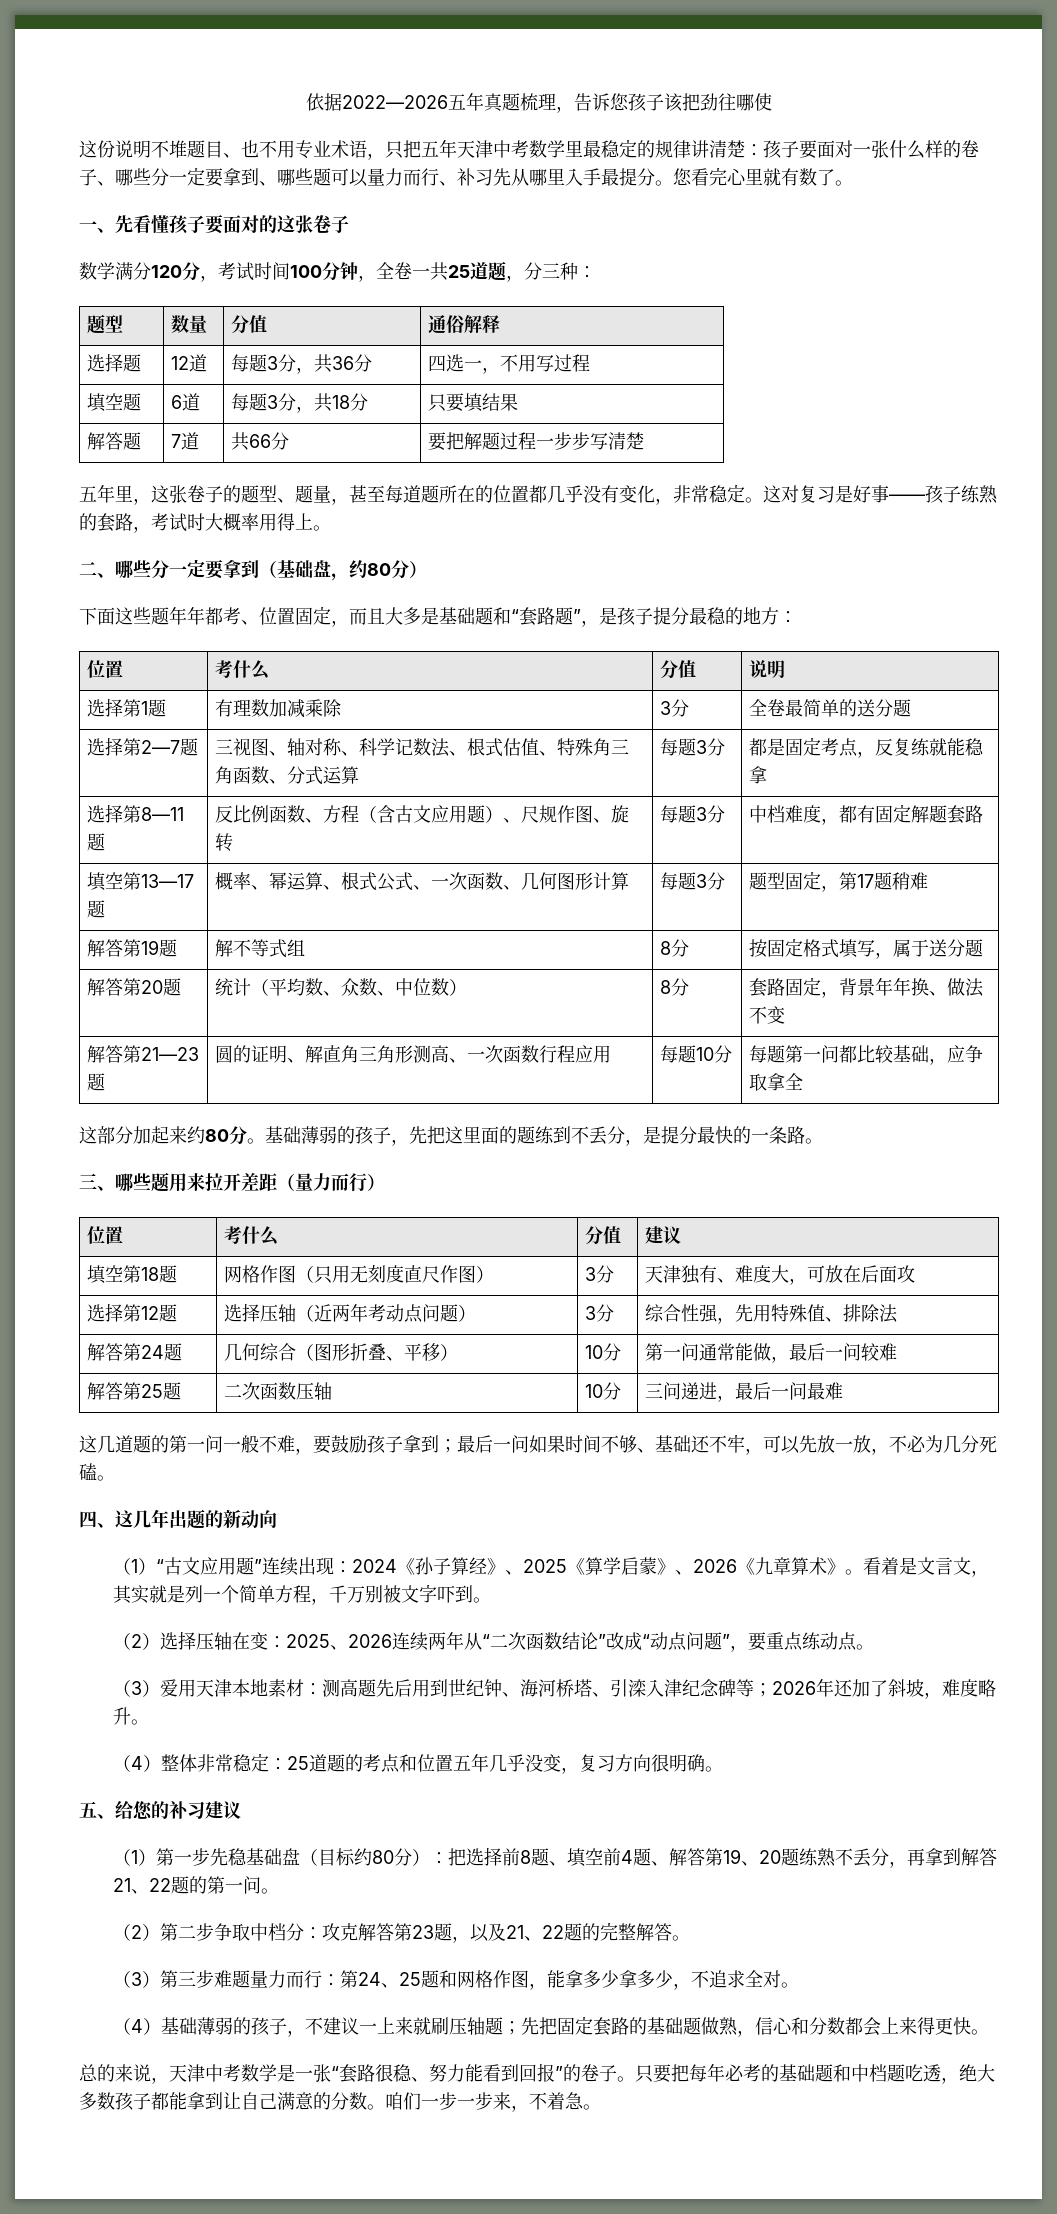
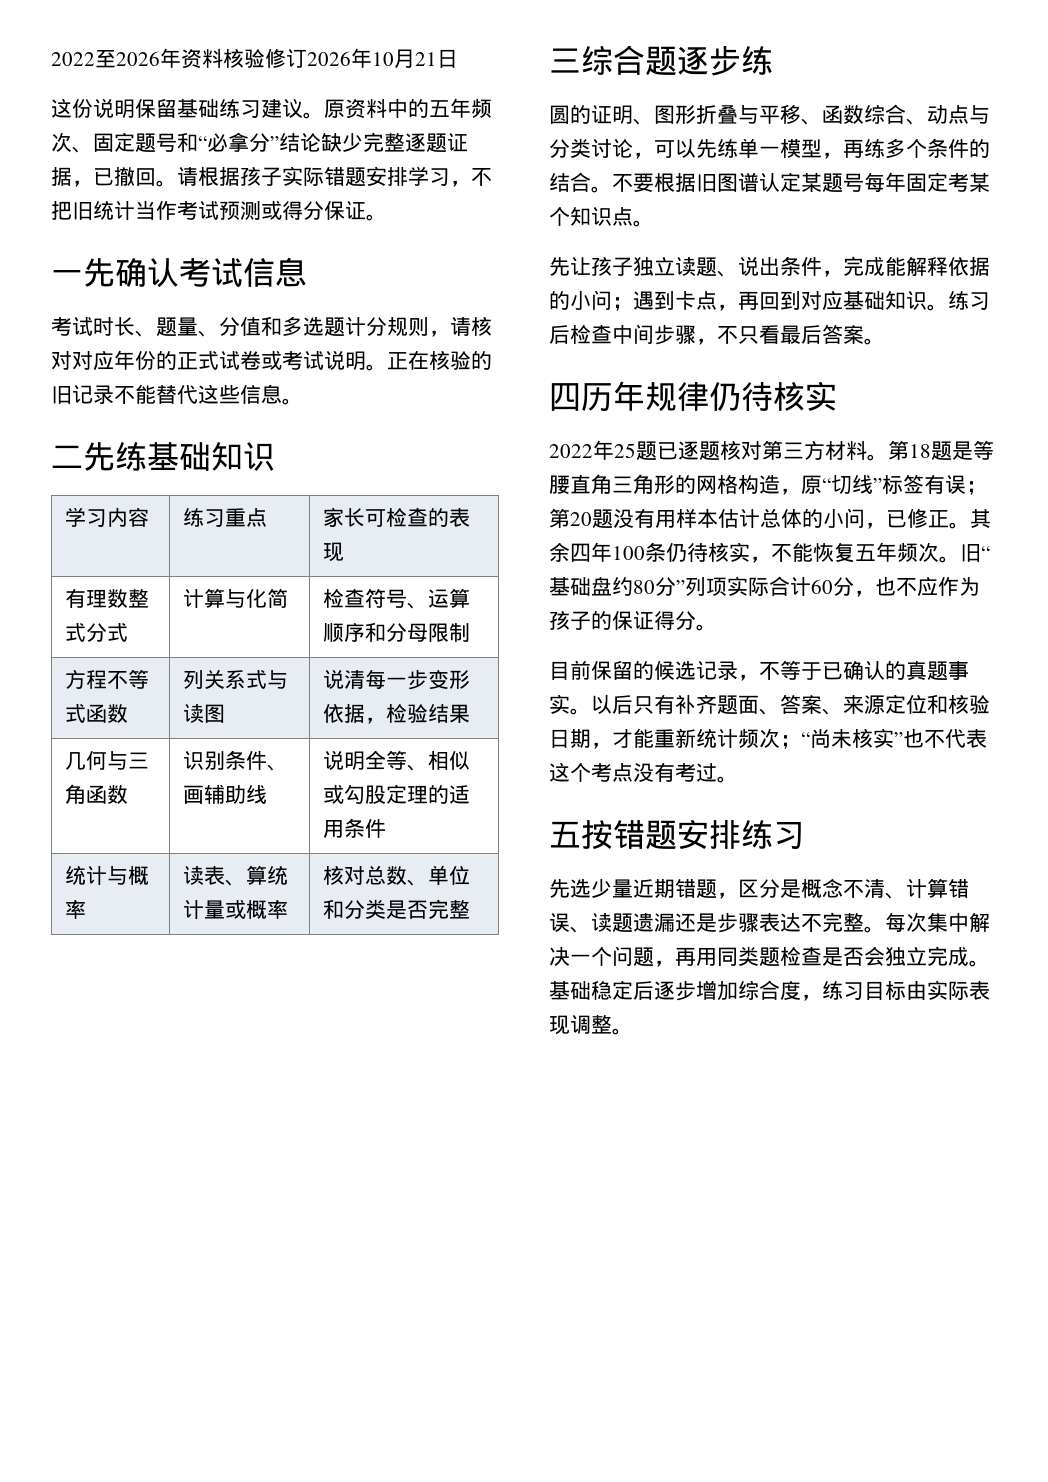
- 依据2022—2026五年真题梳理，告诉您孩子该把劲往哪使
- 这份说明不堆题目、也不用专业术语，只把五年天津中考数学里最稳定的规律讲清楚：孩子要面对一张什么样的卷子、哪些分一定要拿到、哪些题可以量力而行、补习先从哪里入手最提分。您看完心里就有数了。
- 一、先看懂孩子要面对的这张卷子
- 数学满分120分，考试时间100分钟，全卷一共25道题，分三种：
- 题型 | 数量 | 分值 | 通俗解释
- 选择题 | 12道 | 每题3分，共36分 | 四选一，不用写过程
- 填空题 | 6道 | 每题3分，共18分 | 只要填结果
- 解答题 | 7道 | 共66分 | 要把解题过程一步步写清楚
- 五年里，这张卷子的题型、题量，甚至每道题所在的位置都几乎没有变化，非常稳定。这对复习是好事——孩子练熟的套路，考试时大概率用得上。
- 二、哪些分一定要拿到（基础盘，约80分）
- 下面这些题年年都考、位置固定，而且大多是基础题和“套路题”，是孩子提分最稳的地方：
- 位置 | 考什么 | 分值 | 说明
- 选择第1题 | 有理数加减乘除 | 3分 | 全卷最简单的送分题
- 选择第2—7题 | 三视图、轴对称、科学记数法、根式估值、特殊角三角函数、分式运算 | 每题3分 | 都是固定考点，反复练就能稳拿
- 选择第8—11题 | 反比例函数、方程（含古文应用题）、尺规作图、旋转 | 每题3分 | 中档难度，都有固定解题套路
- 填空第13—17题 | 概率、幂运算、根式公式、一次函数、几何图形计算 | 每题3分 | 题型固定，第17题稍难
- 解答第19题 | 解不等式组 | 8分 | 按固定格式填写，属于送分题
- 解答第20题 | 统计（平均数、众数、中位数） | 8分 | 套路固定，背景年年换、做法不变
- 解答第21—23题 | 圆的证明、解直角三角形测高、一次函数行程应用 | 每题10分 | 每题第一问都比较基础，应争取拿全
- 这部分加起来约80分。基础薄弱的孩子，先把这里面的题练到不丢分，是提分最快的一条路。
- 三、哪些题用来拉开差距（量力而行）
- 位置 | 考什么 | 分值 | 建议
- 填空第18题 | 网格作图（只用无刻度直尺作图） | 3分 | 天津独有、难度大，可放在后面攻
- 选择第12题 | 选择压轴（近两年考动点问题） | 3分 | 综合性强，先用特殊值、排除法
- 解答第24题 | 几何综合（图形折叠、平移） | 10分 | 第一问通常能做，最后一问较难
- 解答第25题 | 二次函数压轴 | 10分 | 三问递进，最后一问最难
- 这几道题的第一问一般不难，要鼓励孩子拿到；最后一问如果时间不够、基础还不牢，可以先放一放，不必为几分死磕。
- 四、这几年出题的新动向
- （1）“古文应用题”连续出现：2024《孙子算经》、2025《算学启蒙》、2026《九章算术》。看着是文言文，其实就是列一个简单方程，千万别被文字吓到。
- （2）选择压轴在变：2025、2026连续两年从“二次函数结论”改成“动点问题”，要重点练动点。
- （3）爱用天津本地素材：测高题先后用到世纪钟、海河桥塔、引滦入津纪念碑等；2026年还加了斜坡，难度略升。
- （4）整体非常稳定：25道题的考点和位置五年几乎没变，复习方向很明确。
- 五、给您的补习建议
- （1）第一步先稳基础盘（目标约80分）：把选择前8题、填空前4题、解答第19、20题练熟不丢分，再拿到解答21、22题的第一问。
- （2）第二步争取中档分：攻克解答第23题，以及21、22题的完整解答。
- （3）第三步难题量力而行：第24、25题和网格作图，能拿多少拿多少，不追求全对。
- （4）基础薄弱的孩子，不建议一上来就刷压轴题；先把固定套路的基础题做熟，信心和分数都会上来得更快。
- 总的来说，天津中考数学是一张“套路很稳、努力能看到回报”的卷子。只要把每年必考的基础题和中档题吃透，绝大多数孩子都能拿到让自己满意的分数。咱们一步一步来，不着急。
+ 2022至2026年资料核验修订2026年10月21日
+ 这份说明保留基础练习建议。原资料中的五年频次、固定题号和“必拿分”结论缺少完整逐题证据，已撤回。请根据孩子实际错题安排学习，不把旧统计当作考试预测或得分保证。
+ 一先确认考试信息
+ 考试时长、题量、分值和多选题计分规则，请核对对应年份的正式试卷或考试说明。正在核验的旧记录不能替代这些信息。
+ 二先练基础知识
+ 学习内容 | 练习重点 | 家长可检查的表现
+ 有理数整式分式 | 计算与化简 | 检查符号、运算顺序和分母限制
+ 方程不等式函数 | 列关系式与读图 | 说清每一步变形依据，检验结果
+ 几何与三角函数 | 识别条件、画辅助线 | 说明全等、相似或勾股定理的适用条件
+ 统计与概率 | 读表、算统计量或概率 | 核对总数、单位和分类是否完整
+ 三综合题逐步练
+ 圆的证明、图形折叠与平移、函数综合、动点与分类讨论，可以先练单一模型，再练多个条件的结合。不要根据旧图谱认定某题号每年固定考某个知识点。
+ 先让孩子独立读题、说出条件，完成能解释依据的小问；遇到卡点，再回到对应基础知识。练习后检查中间步骤，不只看最后答案。
+ 四历年规律仍待核实
+ 2022年25题已逐题核对第三方材料。第18题是等腰直角三角形的网格构造，原“切线”标签有误；第20题没有用样本估计总体的小问，已修正。其余四年100条仍待核实，不能恢复五年频次。旧“基础盘约80分”列项实际合计60分，也不应作为孩子的保证得分。
+ 目前保留的候选记录，不等于已确认的真题事实。以后只有补齐题面、答案、来源定位和核验日期，才能重新统计频次；“尚未核实”也不代表这个考点没有考过。
+ 五按错题安排练习
+ 先选少量近期错题，区分是概念不清、计算错误、读题遗漏还是步骤表达不完整。每次集中解决一个问题，再用同类题检查是否会独立完成。基础稳定后逐步增加综合度，练习目标由实际表现调整。

